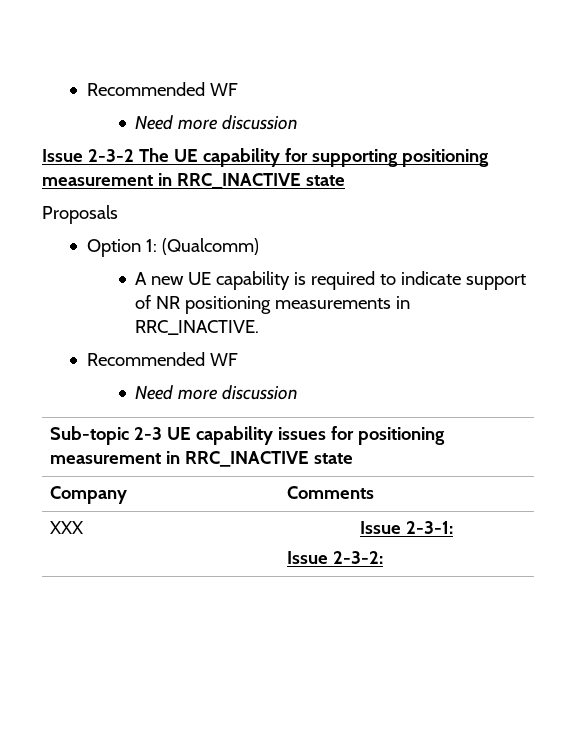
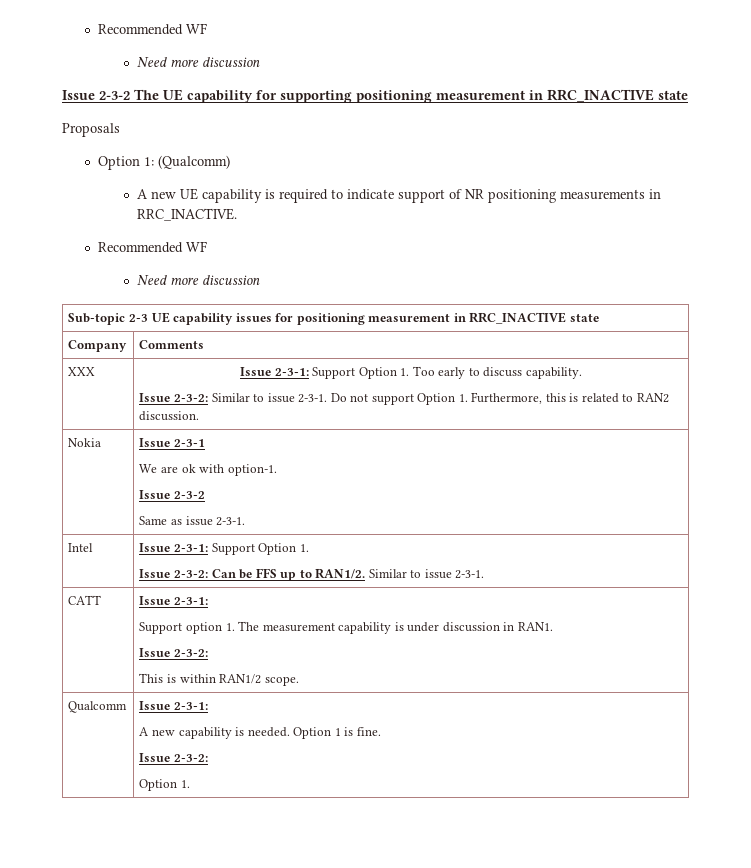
- XXX | Issue 2-3-1:
+ XXX | Issue 2-3-1: Support Option 1. Too early to discuss capability.
+ Issue 2-3-2: Similar to issue 2-3-1. Do not support Option 1. Furthermore, this is related to RAN2 discussion.
+ Nokia | Issue 2-3-1
+ We are ok with option-1.
+ Issue 2-3-2
+ Same as issue 2-3-1.
+ Intel | Issue 2-3-1: Support Option 1.
+ Issue 2-3-2: Can be FFS up to RAN1/2. Similar to issue 2-3-1.
+ CATT | Issue 2-3-1:
+ Support option 1. The measurement capability is under discussion in RAN1.
  Issue 2-3-2:
+ This is within RAN1/2 scope.
+ Qualcomm | Issue 2-3-1:
+ A new capability is needed. Option 1 is fine.
+ Issue 2-3-2:
+ Option 1.

